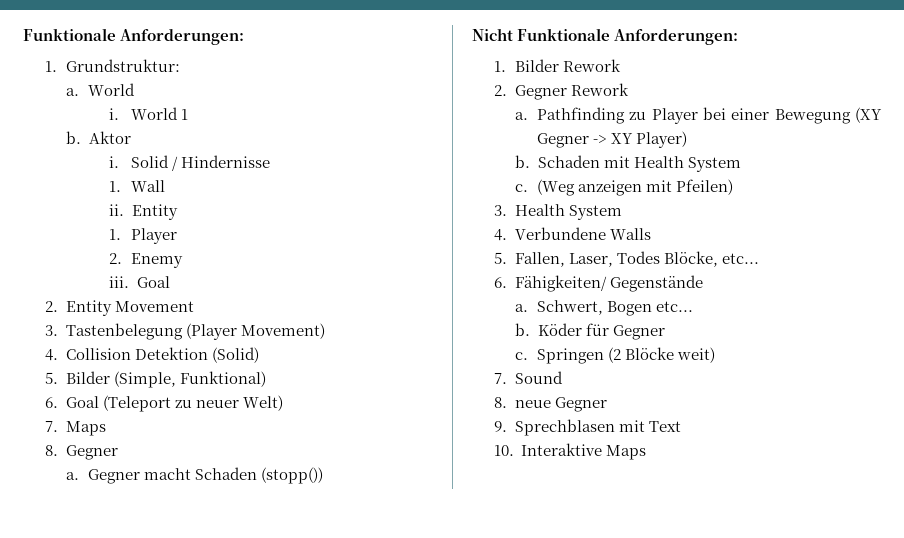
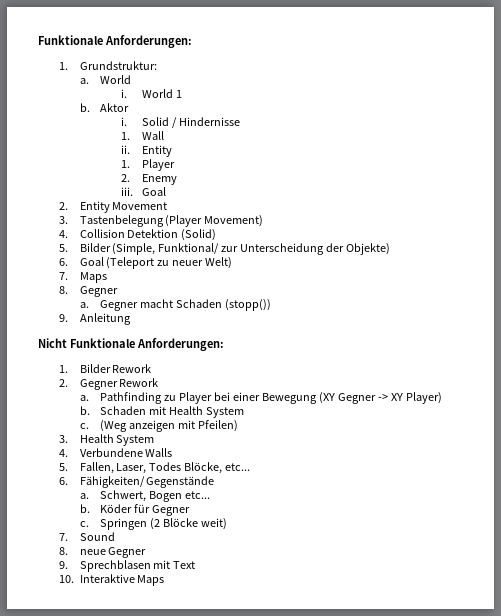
- 5. Bilder (Simple, Funktional)
+ 5. Bilder (Simple, Funktional/ zur Unterscheidung der Objekte)
+ 9. Anleitung

